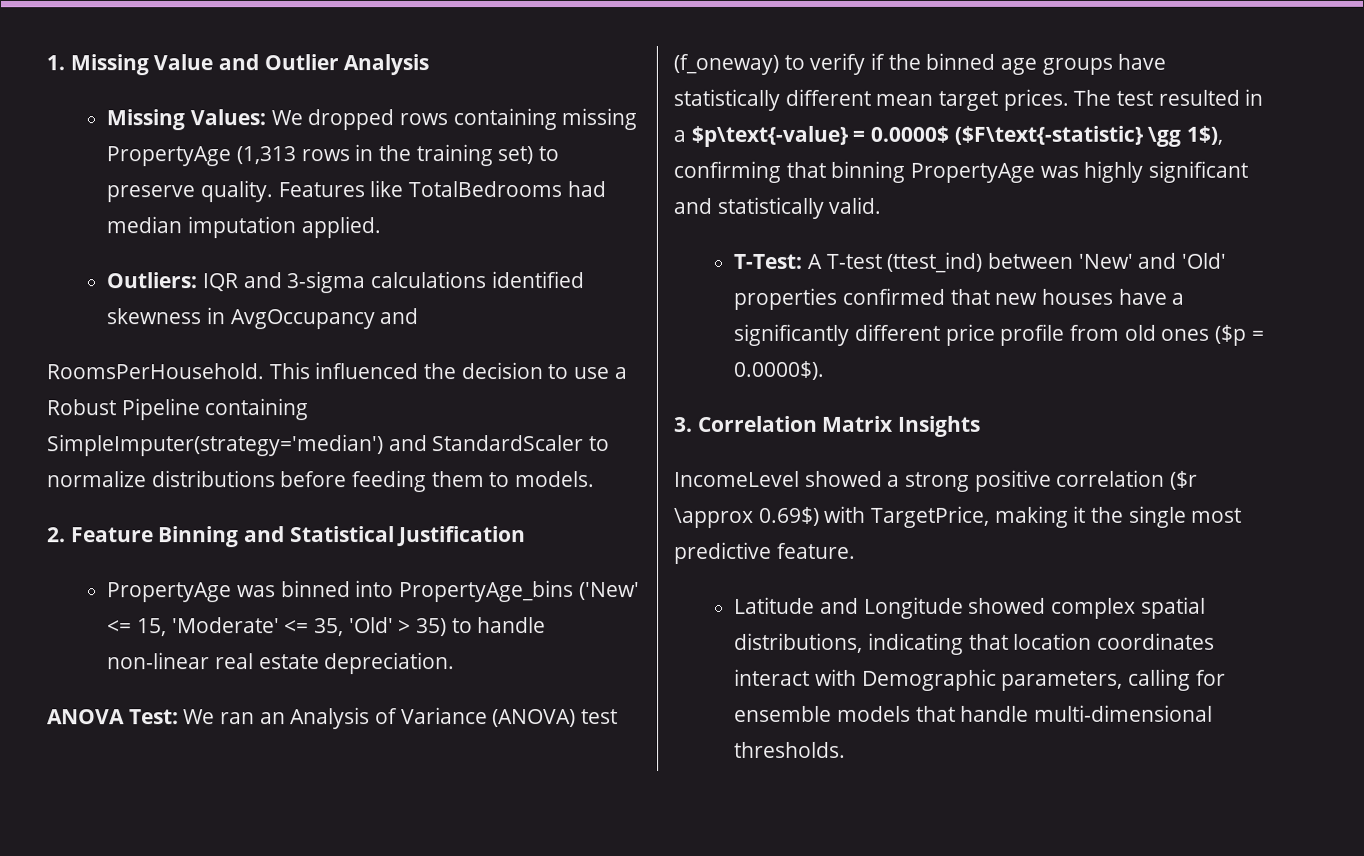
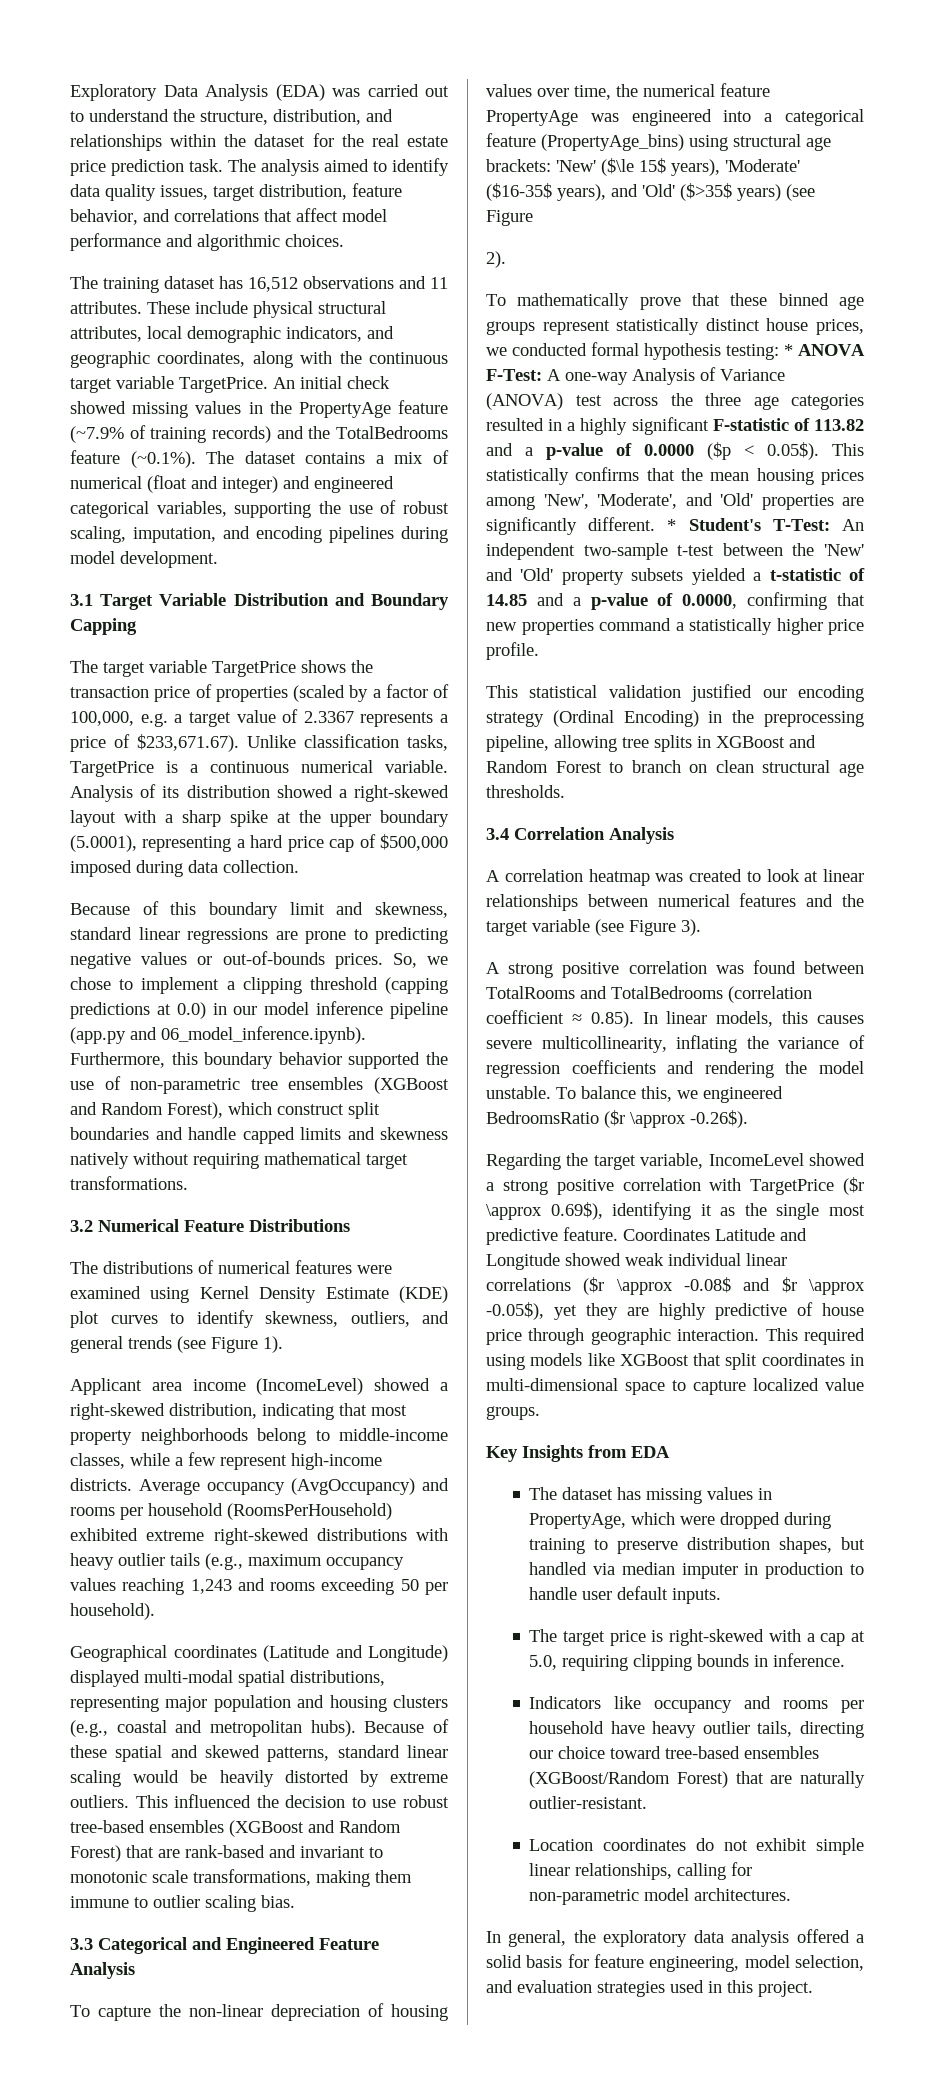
- 1. Missing Value and Outlier Analysis
- Missing Values: We dropped rows containing missing PropertyAge (1,313 rows in the training set) to preserve quality. Features like TotalBedrooms had median imputation applied.
- Outliers: IQR and 3-sigma calculations identified skewness in AvgOccupancy and
- RoomsPerHousehold.
+ Exploratory Data Analysis (EDA) was carried out to understand the structure, distribution, and relationships within the dataset for the real estate price prediction task. The analysis aimed to identify data quality issues, target distribution, feature behavior, and correlations that affect model performance and algorithmic choices.
+ The training dataset has 16,512 observations and 11 attributes. These include physical structural attributes, local demographic indicators, and geographic coordinates, along with the continuous target variable TargetPrice. An initial check showed missing values in the PropertyAge feature (~7.9% of training records) and the TotalBedrooms feature (~0.1%). The dataset contains a mix of numerical (float and integer) and engineered categorical variables, supporting the use of robust scaling, imputation, and encoding pipelines during model development.
+ 3.1 Target Variable Distribution and Boundary Capping
+ The target variable TargetPrice shows the transaction price of properties (scaled by a factor of 100,000, e.g. a target value of 2.3367 represents a price of $233,671.67). Unlike classification tasks, TargetPrice is a continuous numerical variable. Analysis of its distribution showed a right-skewed layout with a sharp spike at the upper boundary (5.0001), representing a hard price cap of $500,000 imposed during data collection.
+ Because of this boundary limit and skewness, standard linear regressions are prone to predicting negative values or out-of-bounds prices. So, we chose to implement a clipping threshold (capping predictions at 0.0) in our model inference pipeline (app.py and 06_model_inference.ipynb). Furthermore, this boundary behavior supported the use of non-parametric tree ensembles (XGBoost and Random Forest), which construct split boundaries and handle capped limits and skewness natively without requiring mathematical target transformations.
+ 3.2 Numerical Feature Distributions
+ The distributions of numerical features were examined using Kernel Density Estimate (KDE) plot curves to identify skewness, outliers, and general trends (see Figure 1).
+ Applicant area income (IncomeLevel) showed a right-skewed distribution, indicating that most property neighborhoods belong to middle-income classes, while a few represent high-income districts. Average occupancy (AvgOccupancy) and rooms per household (RoomsPerHousehold) exhibited extreme right-skewed distributions with heavy outlier tails (e.g., maximum occupancy values reaching 1,243 and rooms exceeding 50 per household).
+ Geographical coordinates (Latitude and Longitude) displayed multi-modal spatial distributions, representing major population and housing clusters (e.g., coastal and metropolitan hubs). Because of these spatial and skewed patterns, standard linear scaling would be heavily distorted by extreme outliers.
- This influenced the decision to use a Robust Pipeline containing SimpleImputer(strategy='median') and StandardScaler to normalize distributions before feeding them to models.
- 2. Feature Binning and Statistical Justification
- PropertyAge was binned into PropertyAge_bins ('New' <= 15, 'Moderate' <= 35, 'Old' > 35) to handle non-linear real estate depreciation.
- ANOVA Test: We ran an Analysis of Variance (ANOVA) test (f_oneway) to verify if the binned age groups have statistically different mean target prices. The test resulted in a $p\text{-value} = 0.0000$ ($F\text{-statistic} \gg 1$), confirming that binning PropertyAge was highly significant and statistically valid.
- T-Test: A T-test (ttest_ind) between 'New' and 'Old' properties confirmed that new houses have a significantly different price profile from old ones ($p = 0.0000$).
- 3. Correlation Matrix Insights
- IncomeLevel showed a strong positive correlation ($r \approx 0.69$) with TargetPrice, making it the single most predictive feature.
- Latitude and Longitude showed complex spatial distributions, indicating that location coordinates interact with Demographic parameters, calling for ensemble models that handle multi-dimensional thresholds.
+ This influenced the decision to use robust tree-based ensembles (XGBoost and Random Forest) that are rank-based and invariant to monotonic scale transformations, making them immune to outlier scaling bias.
+ 3.3 Categorical and Engineered Feature Analysis
+ To capture the non-linear depreciation of housing values over time, the numerical feature PropertyAge was engineered into a categorical feature (PropertyAge_bins) using structural age brackets: 'New' ($\le 15$ years), 'Moderate' ($16-35$ years), and 'Old' ($>35$ years) (see Figure
+ 2).
+ To mathematically prove that these binned age groups represent statistically distinct house prices, we conducted formal hypothesis testing: * ANOVA F-Test: A one-way Analysis of Variance (ANOVA) test across the three age categories resulted in a highly significant F-statistic of 113.82 and a p-value of 0.0000 ($p < 0.05$). This statistically confirms that the mean housing prices among 'New', 'Moderate', and 'Old' properties are significantly different. * Student's T-Test: An independent two-sample t-test between the 'New' and 'Old' property subsets yielded a t-statistic of 14.85 and a p-value of 0.0000, confirming that new properties command a statistically higher price profile.
+ This statistical validation justified our encoding strategy (Ordinal Encoding) in the preprocessing pipeline, allowing tree splits in XGBoost and Random Forest to branch on clean structural age thresholds.
+ 3.4 Correlation Analysis
+ A correlation heatmap was created to look at linear relationships between numerical features and the target variable (see Figure 3).
+ A strong positive correlation was found between TotalRooms and TotalBedrooms (correlation coefficient ≈ 0.85). In linear models, this causes severe multicollinearity, inflating the variance of regression coefficients and rendering the model unstable. To balance this, we engineered BedroomsRatio ($r \approx -0.26$).
+ Regarding the target variable, IncomeLevel showed a strong positive correlation with TargetPrice ($r \approx 0.69$), identifying it as the single most predictive feature. Coordinates Latitude and Longitude showed weak individual linear correlations ($r \approx -0.08$ and $r \approx -0.05$), yet they are highly predictive of house price through geographic interaction. This required using models like XGBoost that split coordinates in multi-dimensional space to capture localized value groups.
+ Key Insights from EDA
+ The dataset has missing values in PropertyAge, which were dropped during training to preserve distribution shapes, but handled via median imputer in production to handle user default inputs.
+ The target price is right-skewed with a cap at 5.0, requiring clipping bounds in inference.
+ Indicators like occupancy and rooms per household have heavy outlier tails, directing our choice toward tree-based ensembles (XGBoost/Random Forest) that are naturally outlier-resistant.
+ Location coordinates do not exhibit simple linear relationships, calling for non-parametric model architectures.
+ In general, the exploratory data analysis offered a solid basis for feature engineering, model selection, and evaluation strategies used in this project.

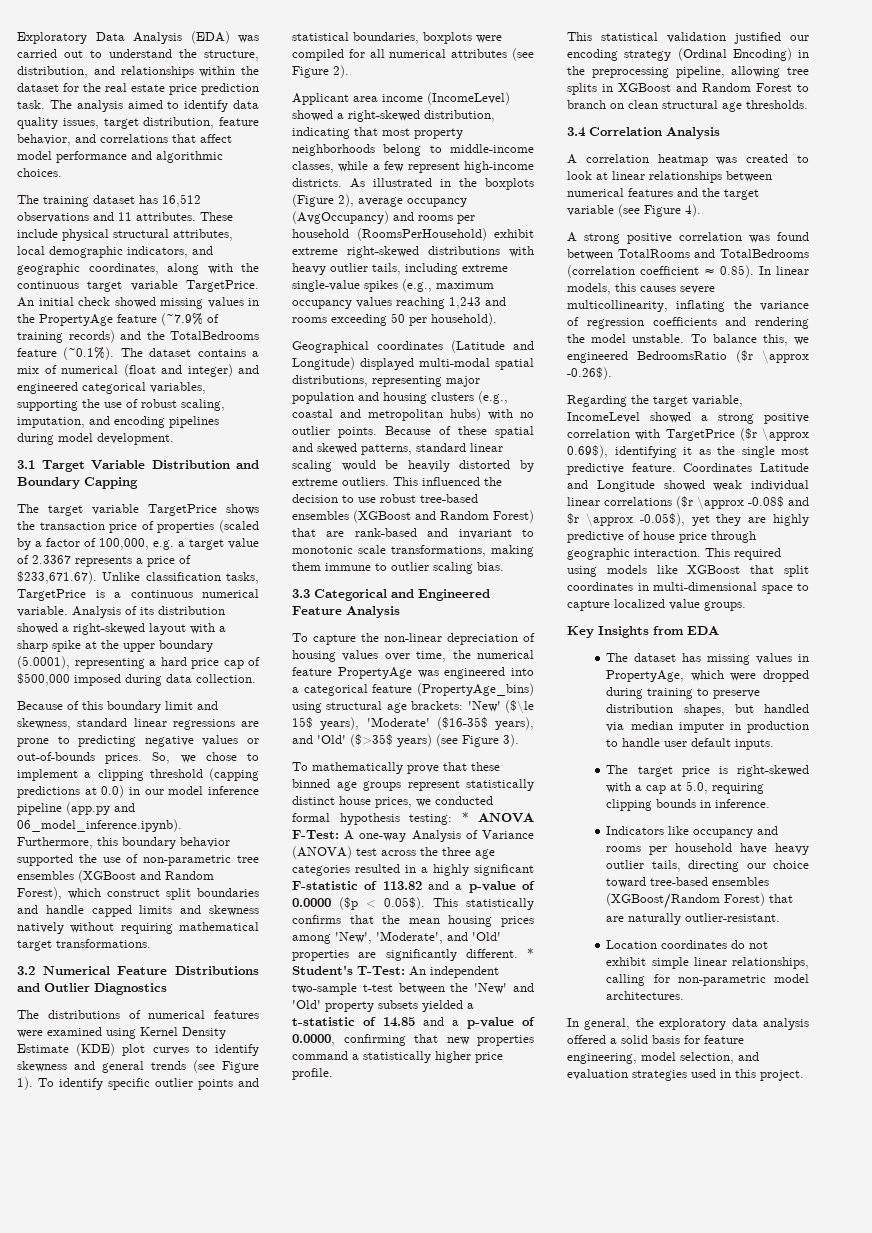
- 3.2 Numerical Feature Distributions
+ 3.2 Numerical Feature Distributions and Outlier Diagnostics
- The distributions of numerical features were examined using Kernel Density Estimate (KDE) plot curves to identify skewness, outliers, and general trends (see Figure 1).
+ The distributions of numerical features were examined using Kernel Density Estimate (KDE) plot curves to identify skewness and general trends (see Figure 1). To identify specific outlier points and statistical boundaries, boxplots were compiled for all numerical attributes (see Figure 2).
- Average occupancy (AvgOccupancy) and rooms per household (RoomsPerHousehold) exhibited extreme right-skewed distributions with heavy outlier tails (e.g., maximum occupancy values reaching 1,243 and rooms exceeding 50 per household).
+ As illustrated in the boxplots (Figure 2), average occupancy (AvgOccupancy) and rooms per household (RoomsPerHousehold) exhibit extreme right-skewed distributions with heavy outlier tails, including extreme single-value spikes (e.g., maximum occupancy values reaching 1,243 and rooms exceeding 50 per household).
- Geographical coordinates (Latitude and Longitude) displayed multi-modal spatial distributions, representing major population and housing clusters (e.g., coastal and metropolitan hubs).
+ Geographical coordinates (Latitude and Longitude) displayed multi-modal spatial distributions, representing major population and housing clusters (e.g., coastal and metropolitan hubs) with no outlier points.
- To capture the non-linear depreciation of housing values over time, the numerical feature PropertyAge was engineered into a categorical feature (PropertyAge_bins) using structural age brackets: 'New' ($\le 15$ years), 'Moderate' ($16-35$ years), and 'Old' ($>35$ years) (see Figure
- 2).
+ To capture the non-linear depreciation of housing values over time, the numerical feature PropertyAge was engineered into a categorical feature (PropertyAge_bins) using structural age brackets: 'New' ($\le 15$ years), 'Moderate' ($16-35$ years), and 'Old' ($>35$ years) (see Figure 3).
- A correlation heatmap was created to look at linear relationships between numerical features and the target variable (see Figure 3).
+ A correlation heatmap was created to look at linear relationships between numerical features and the target variable (see Figure 4).

